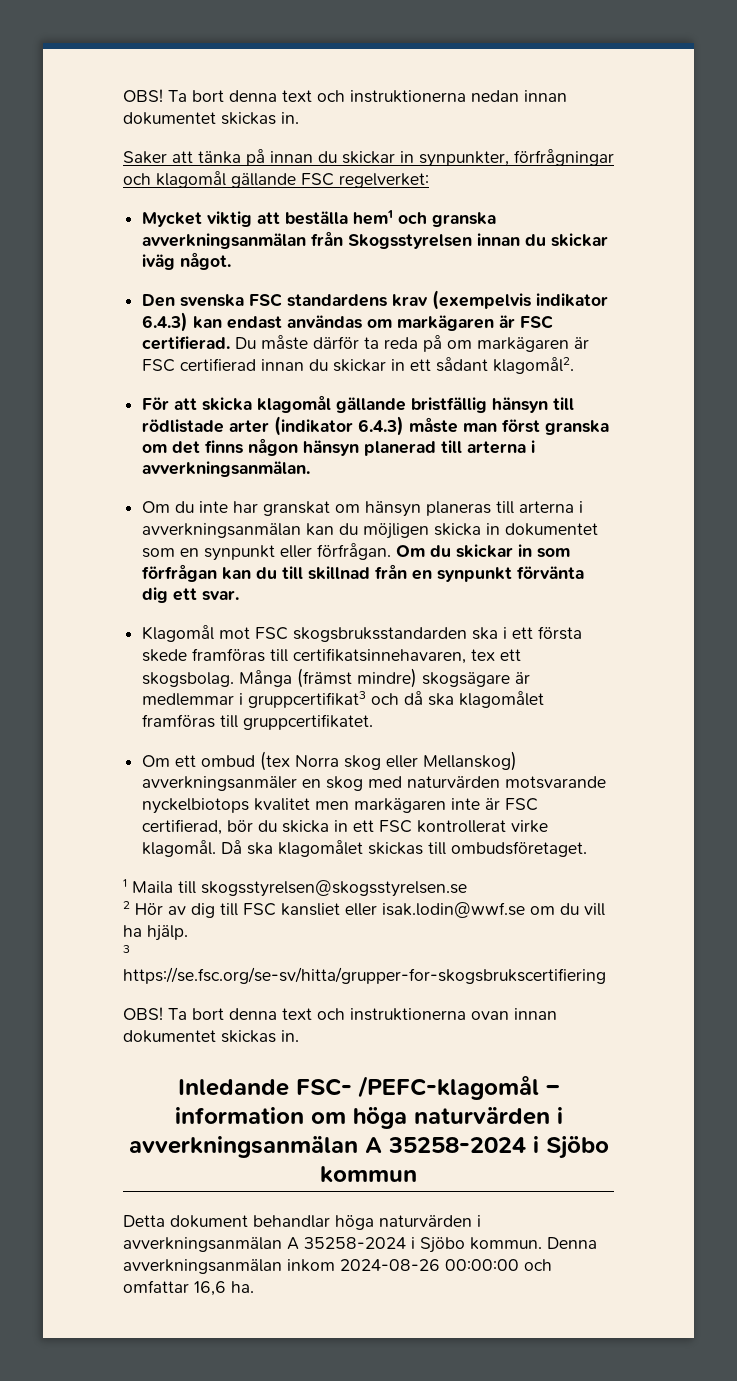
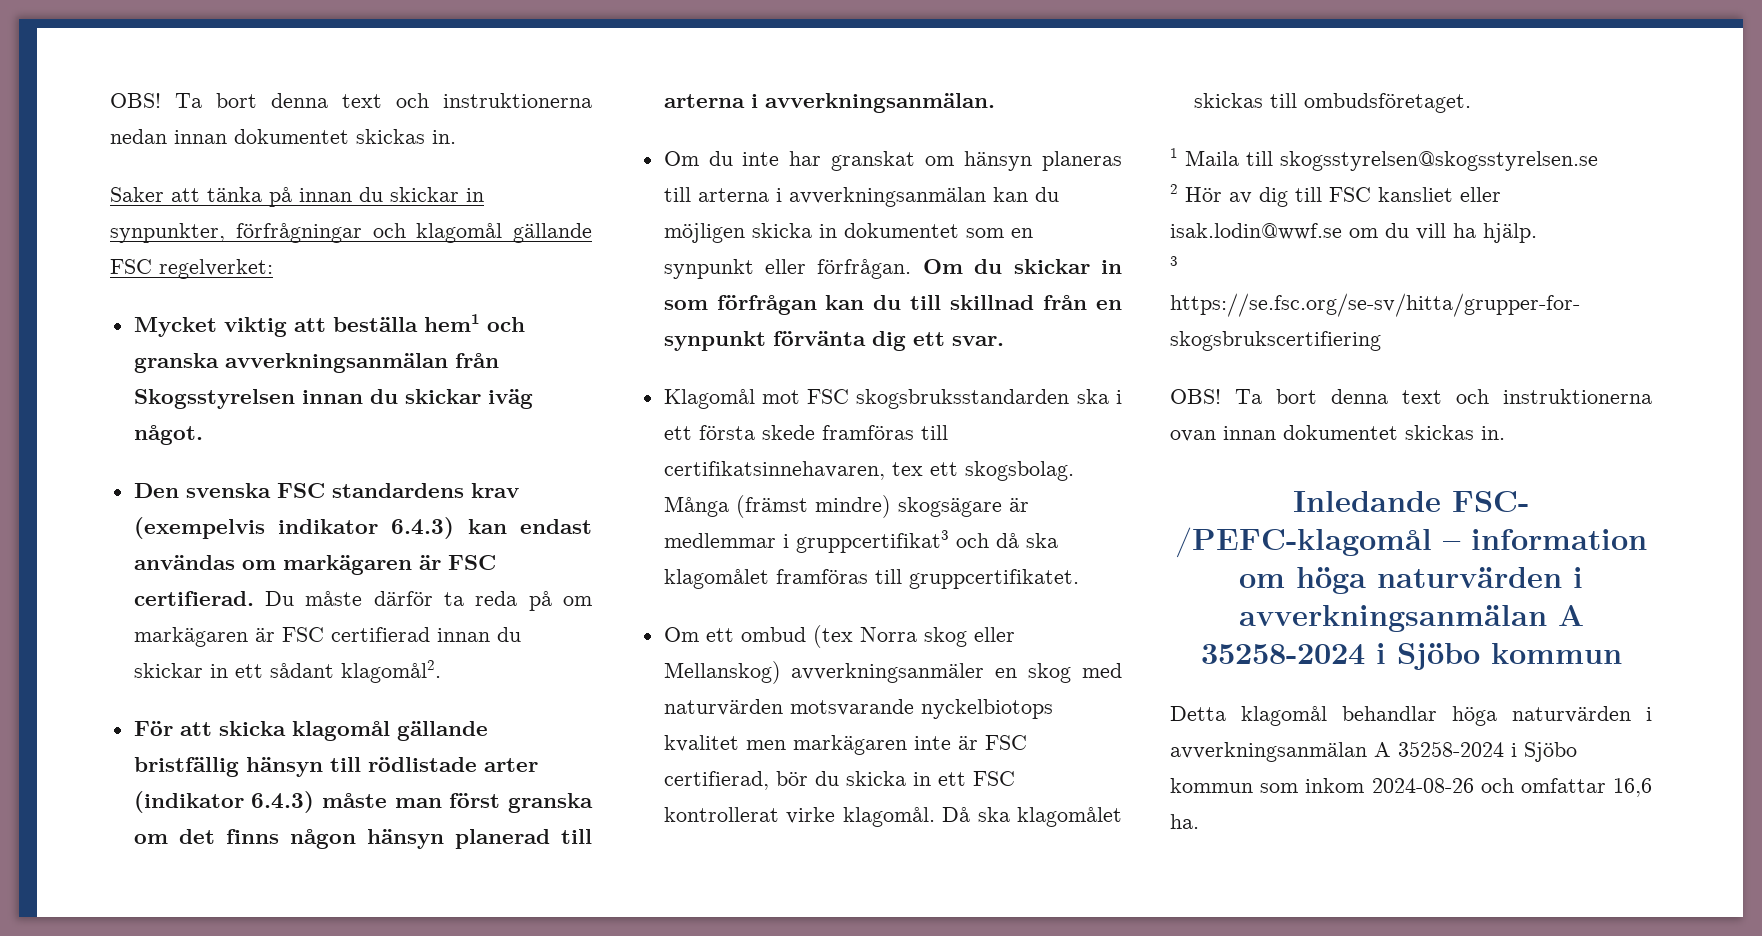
- Detta dokument behandlar höga naturvärden i avverkningsanmälan A 35258-2024 i Sjöbo kommun. Denna avverkningsanmälan inkom 2024-08-26 00:00:00 och omfattar 16,6 ha.
+ Detta klagomål behandlar höga naturvärden i avverkningsanmälan A 35258-2024 i Sjöbo kommun som inkom 2024-08-26 och omfattar 16,6 ha.

